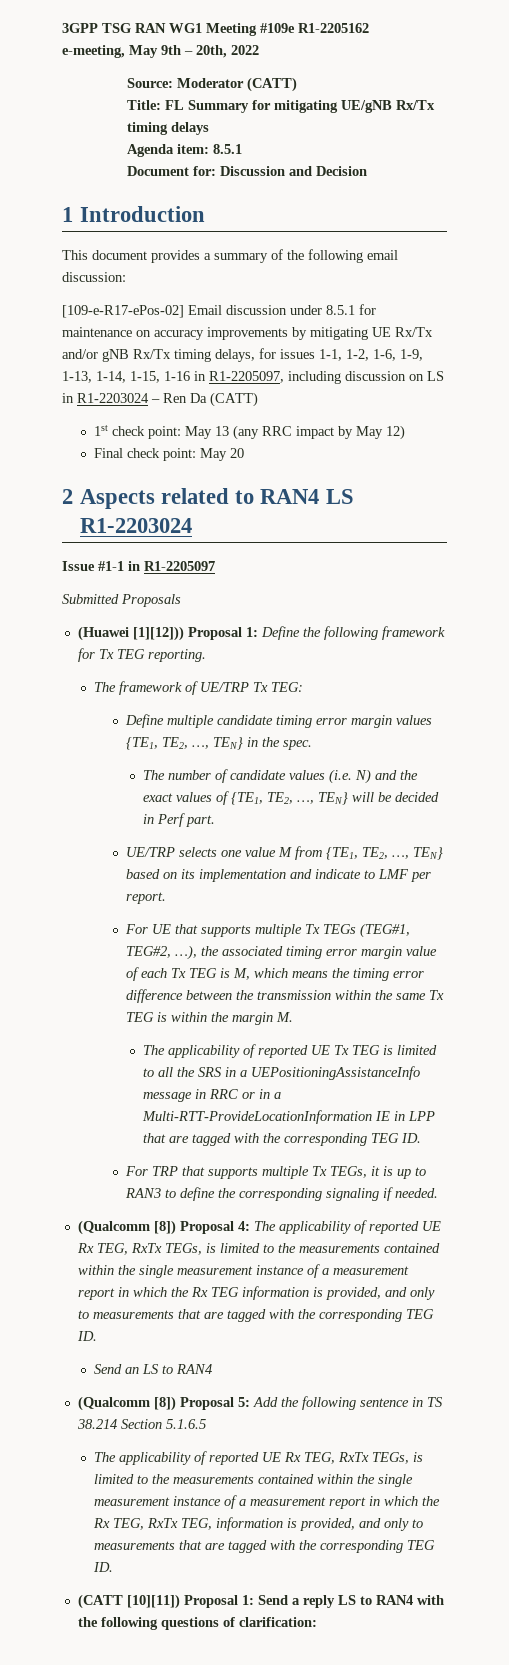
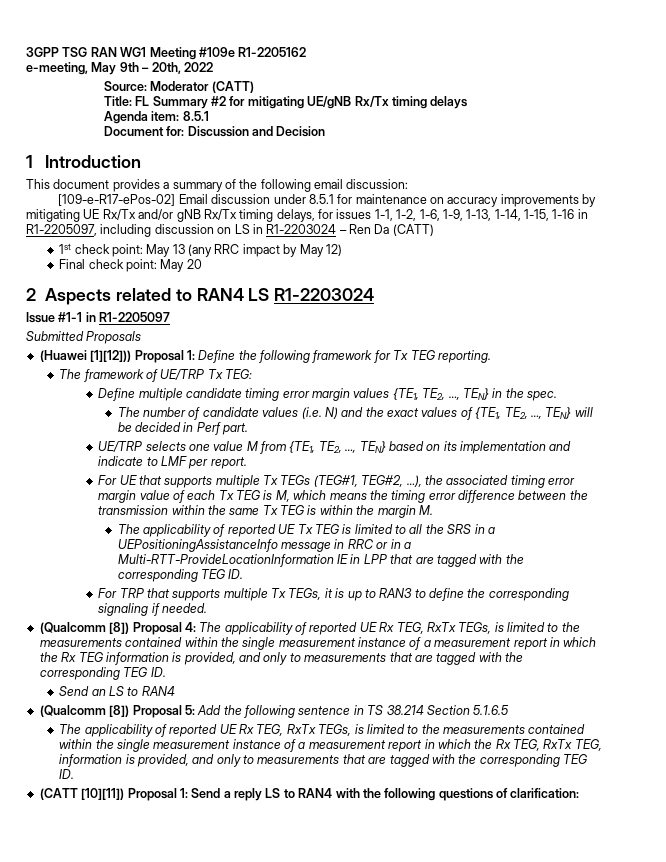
- Title: FL Summary for mitigating UE/gNB Rx/Tx timing delays
+ Title: FL Summary #2 for mitigating UE/gNB Rx/Tx timing delays

